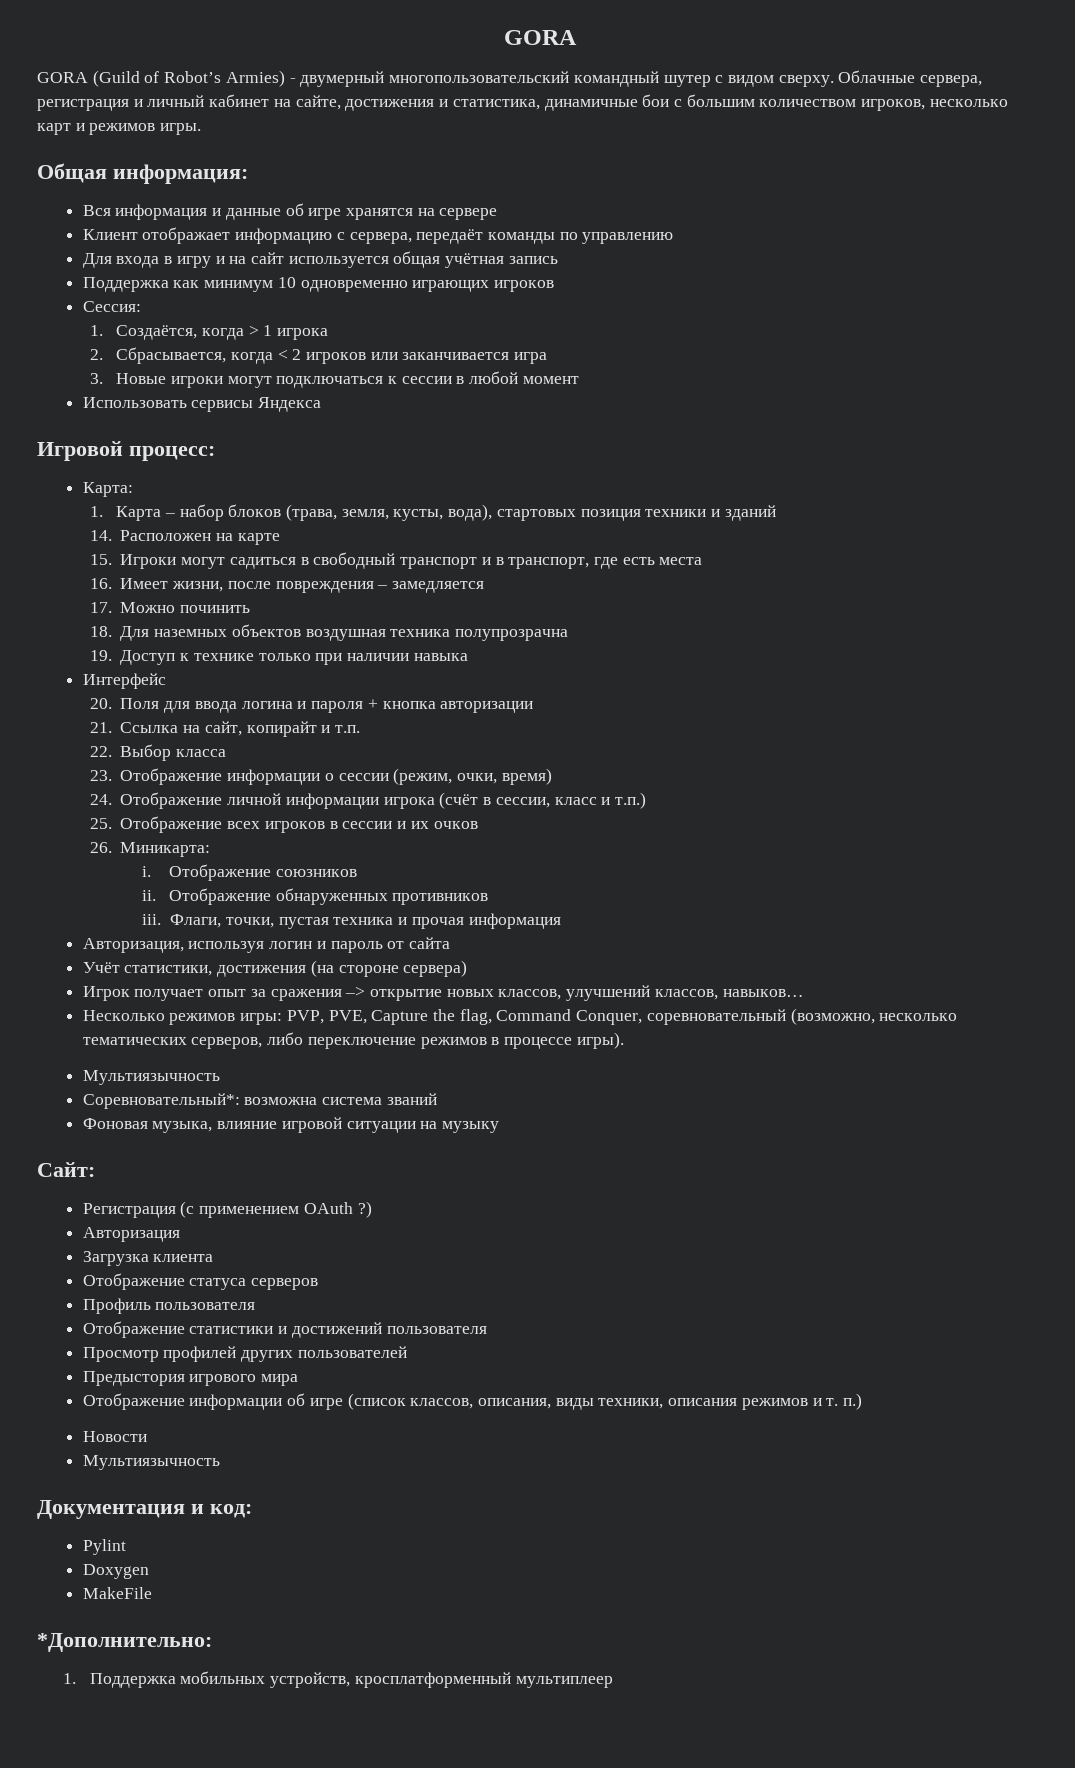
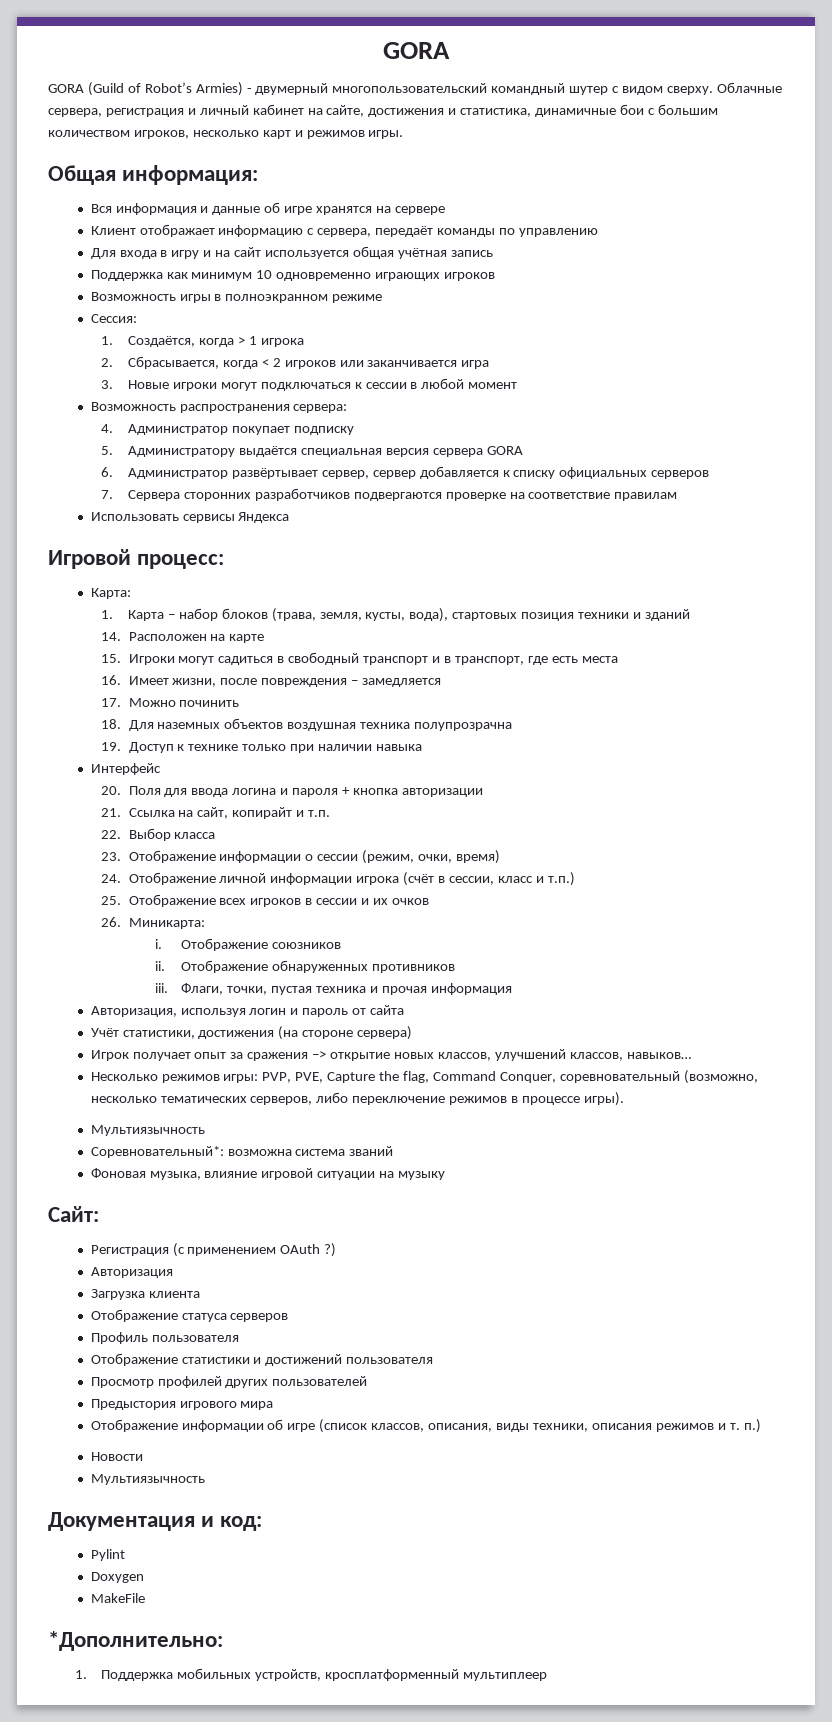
+ Возможность игры в полноэкранном режиме
+ Возможность распространения сервера:
+ 4. Администратор покупает подписку
+ 5. Администратору выдаётся специальная версия сервера GORA
+ 6. Администратор развёртывает сервер, сервер добавляется к списку официальных серверов
+ 7. Сервера сторонних разработчиков подвергаются проверке на соответствие правилам

